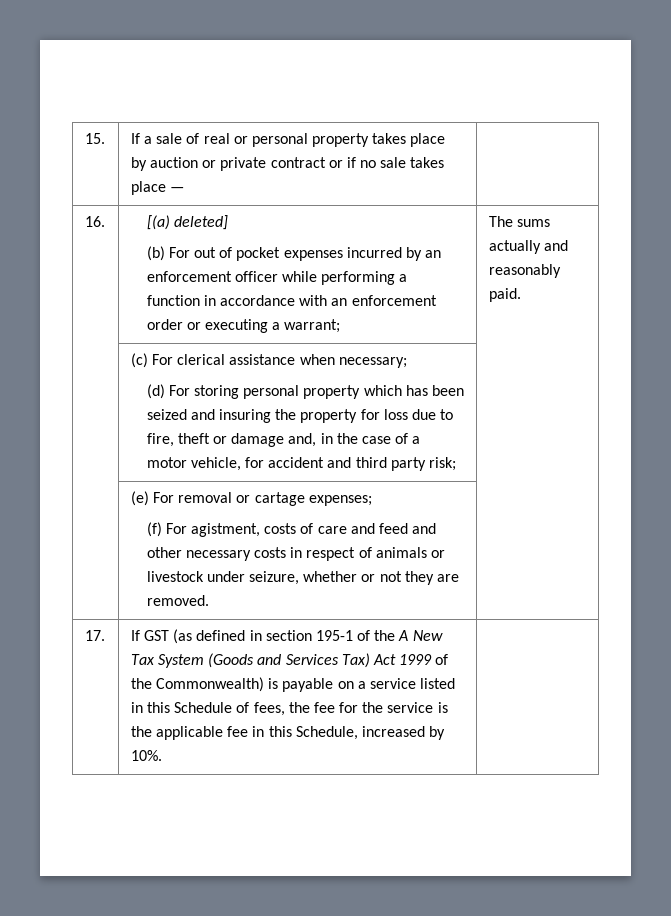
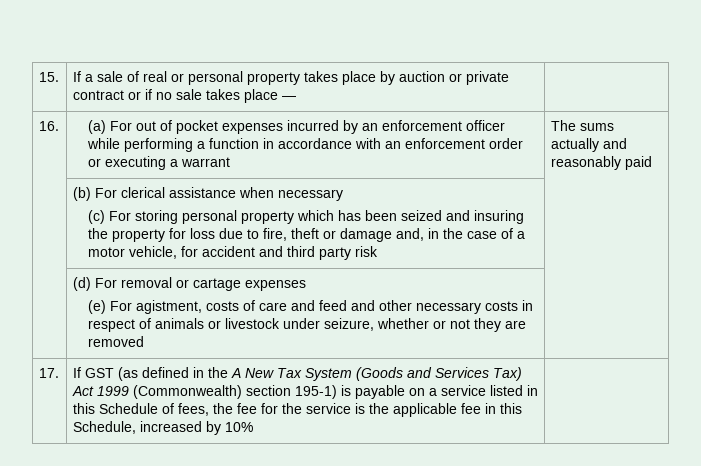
- 16. | [(a) deleted]
- (b) For out of pocket expenses incurred by an enforcement officer while performing a function in accordance with an enforcement order or executing a warrant; | The sums actually and reasonably paid.
- | (c) For clerical assistance when necessary;
- (d) For storing personal property which has been seized and insuring the property for loss due to fire, theft or damage and, in the case of a motor vehicle, for accident and third party risk; |
- | (e) For removal or cartage expenses;
- (f) For agistment, costs of care and feed and other necessary costs in respect of animals or livestock under seizure, whether or not they are removed. |
+ 16. | (a) For out of pocket expenses incurred by an enforcement officer while performing a function in accordance with an enforcement order or executing a warrant | The sums actually and reasonably paid
+ | (b) For clerical assistance when necessary
+ (c) For storing personal property which has been seized and insuring the property for loss due to fire, theft or damage and, in the case of a motor vehicle, for accident and third party risk |
+ | (d) For removal or cartage expenses
+ (e) For agistment, costs of care and feed and other necessary costs in respect of animals or livestock under seizure, whether or not they are removed |
- If GST (as defined in section 195-1 of the A New Tax System (Goods and Services Tax) Act 1999 of the Commonwealth) is payable on a service listed in this Schedule of fees, the fee for the service is the applicable fee in this Schedule, increased by 10%.
+ If GST (as defined in the A New Tax System (Goods and Services Tax) Act 1999 (Commonwealth) section 195-1) is payable on a service listed in this Schedule of fees, the fee for the service is the applicable fee in this Schedule, increased by 10%

